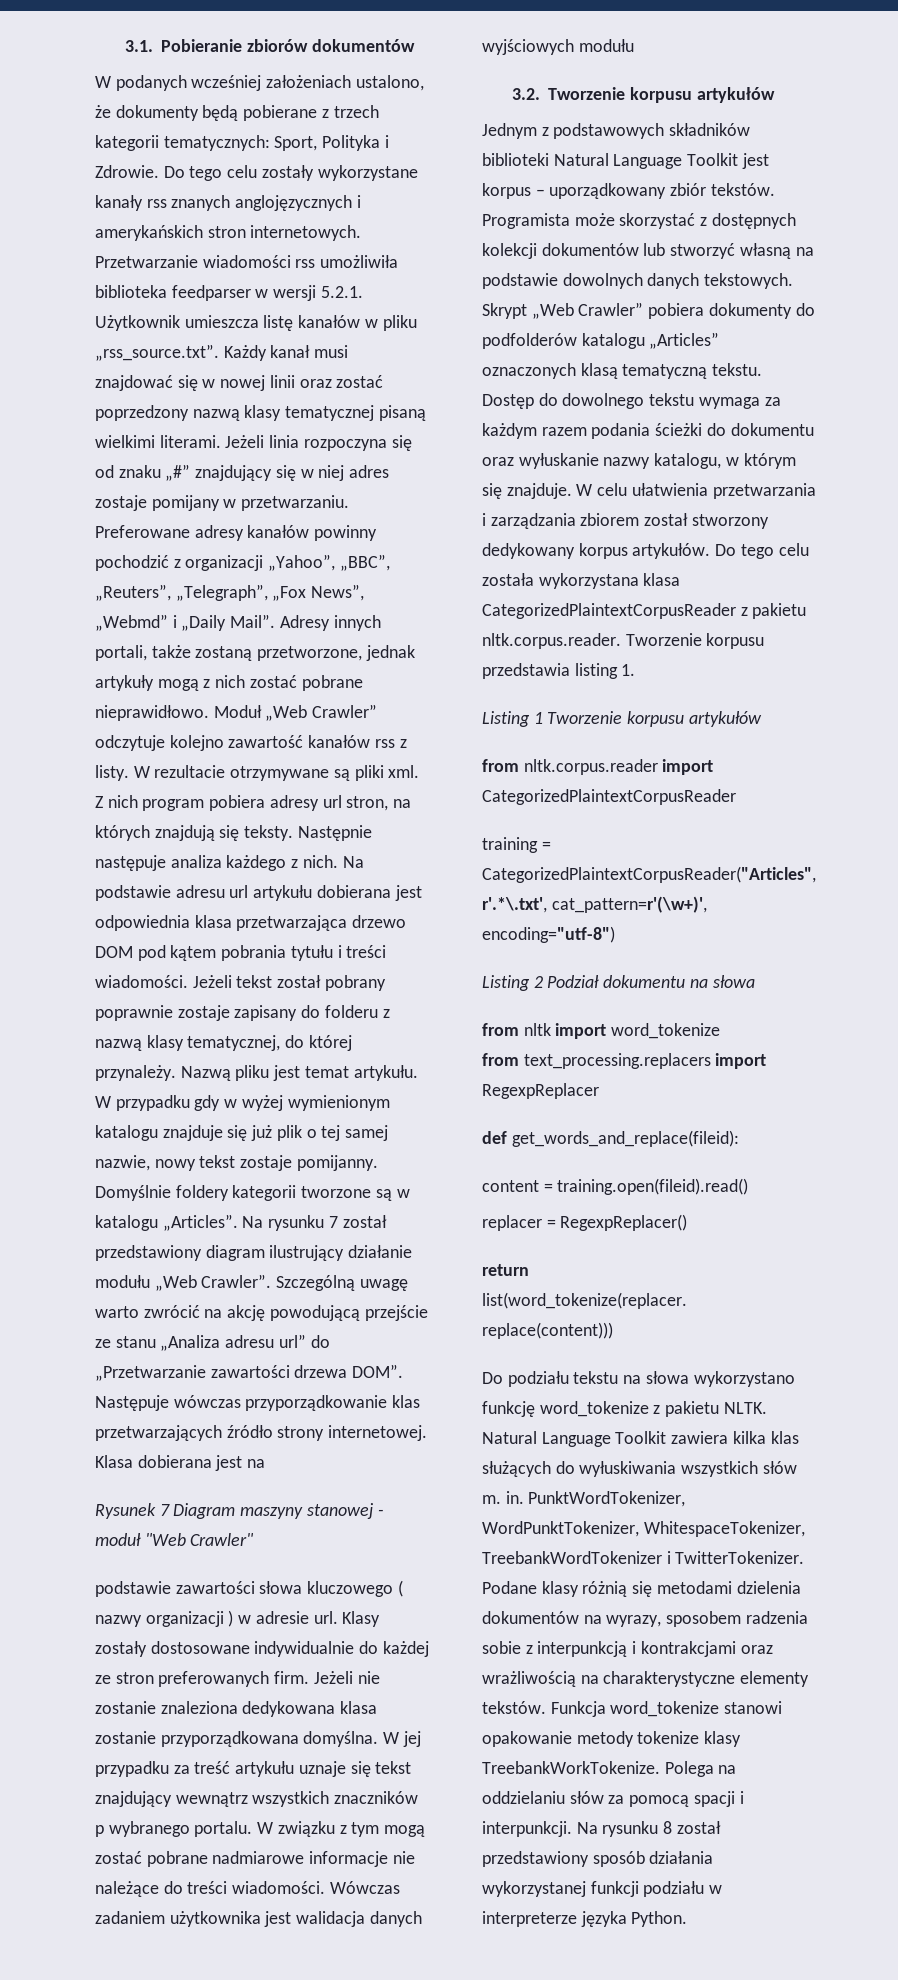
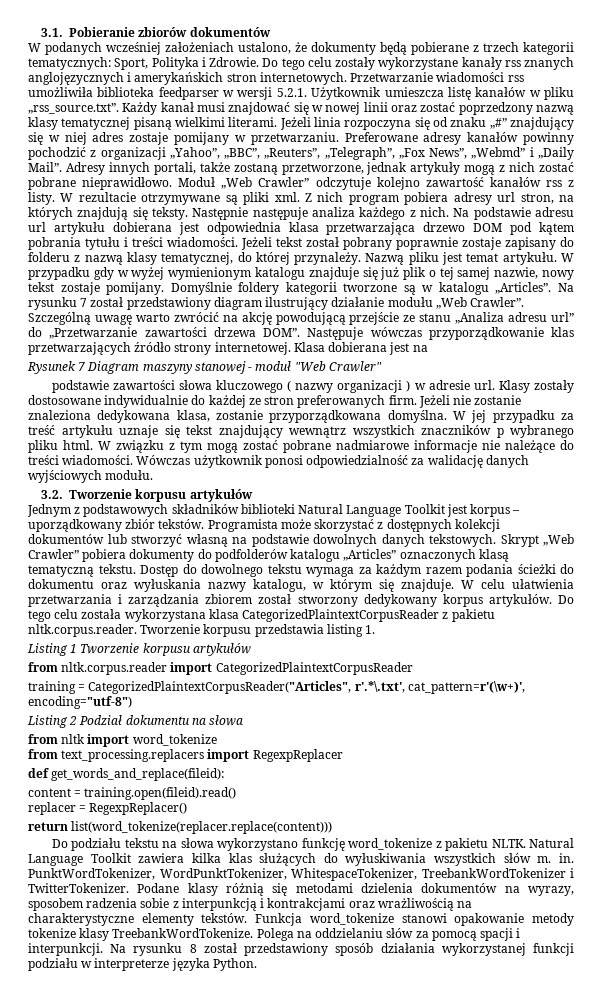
- W przypadku gdy w wyżej wymienionym katalogu znajduje się już plik o tej samej nazwie, nowy tekst zostaje pomijanny.
+ W przypadku gdy w wyżej wymienionym katalogu znajduje się już plik o tej samej nazwie, nowy tekst zostaje pomijany.
- Jeżeli nie zostanie znaleziona dedykowana klasa zostanie przyporządkowana domyślna.
+ Jeżeli nie zostanie znaleziona dedykowana klasa, zostanie przyporządkowana domyślna.
- W jej przypadku za treść artykułu uznaje się tekst znajdujący wewnątrz wszystkich znaczników p wybranego portalu.
+ W jej przypadku za treść artykułu uznaje się tekst znajdujący wewnątrz wszystkich znaczników p wybranego pliku html.
- Wówczas zadaniem użytkownika jest walidacja danych wyjściowych modułu
+ Wówczas użytkownik ponosi odpowiedzialność za walidację danych wyjściowych modułu.
- Dostęp do dowolnego tekstu wymaga za każdym razem podania ścieżki do dokumentu oraz wyłuskanie nazwy katalogu, w którym się znajduje.
+ Dostęp do dowolnego tekstu wymaga za każdym razem podania ścieżki do dokumentu oraz wyłuskania nazwy katalogu, w którym się znajduje.
- Funkcja word_tokenize stanowi opakowanie metody tokenize klasy TreebankWorkTokenize.
+ Funkcja word_tokenize stanowi opakowanie metody tokenize klasy TreebankWordTokenize.

